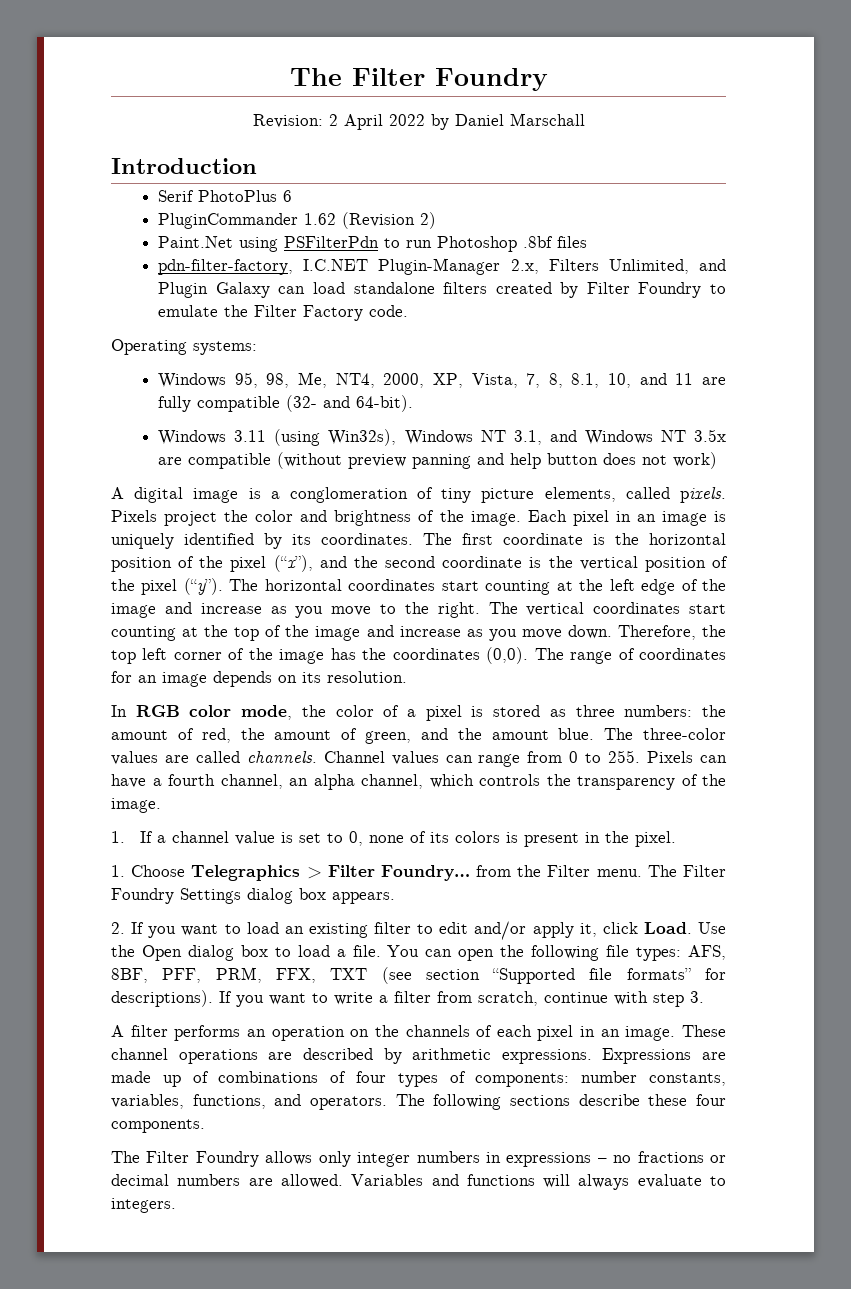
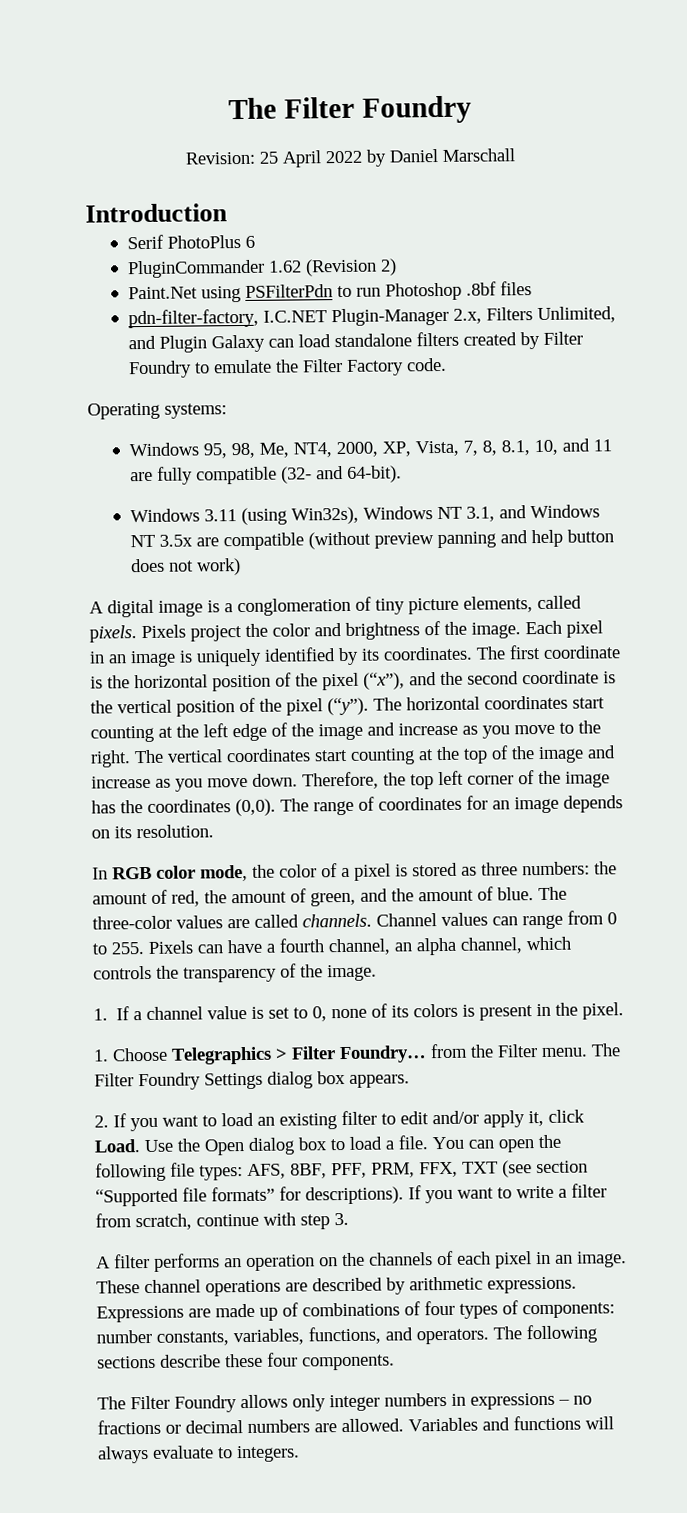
- Revision: 2 April 2022 by Daniel Marschall
+ Revision: 25 April 2022 by Daniel Marschall
- In RGB color mode, the color of a pixel is stored as three numbers: the amount of red, the amount of green, and the amount blue.
+ In RGB color mode, the color of a pixel is stored as three numbers: the amount of red, the amount of green, and the amount of blue.

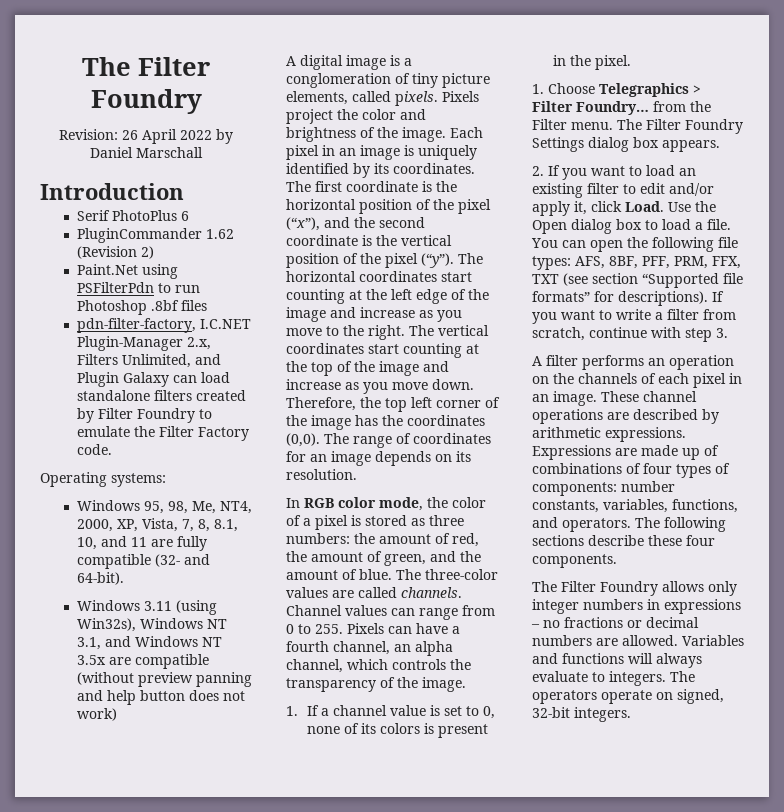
- Revision: 25 April 2022 by Daniel Marschall
+ Revision: 26 April 2022 by Daniel Marschall
+ The operators operate on signed, 32-bit integers.

